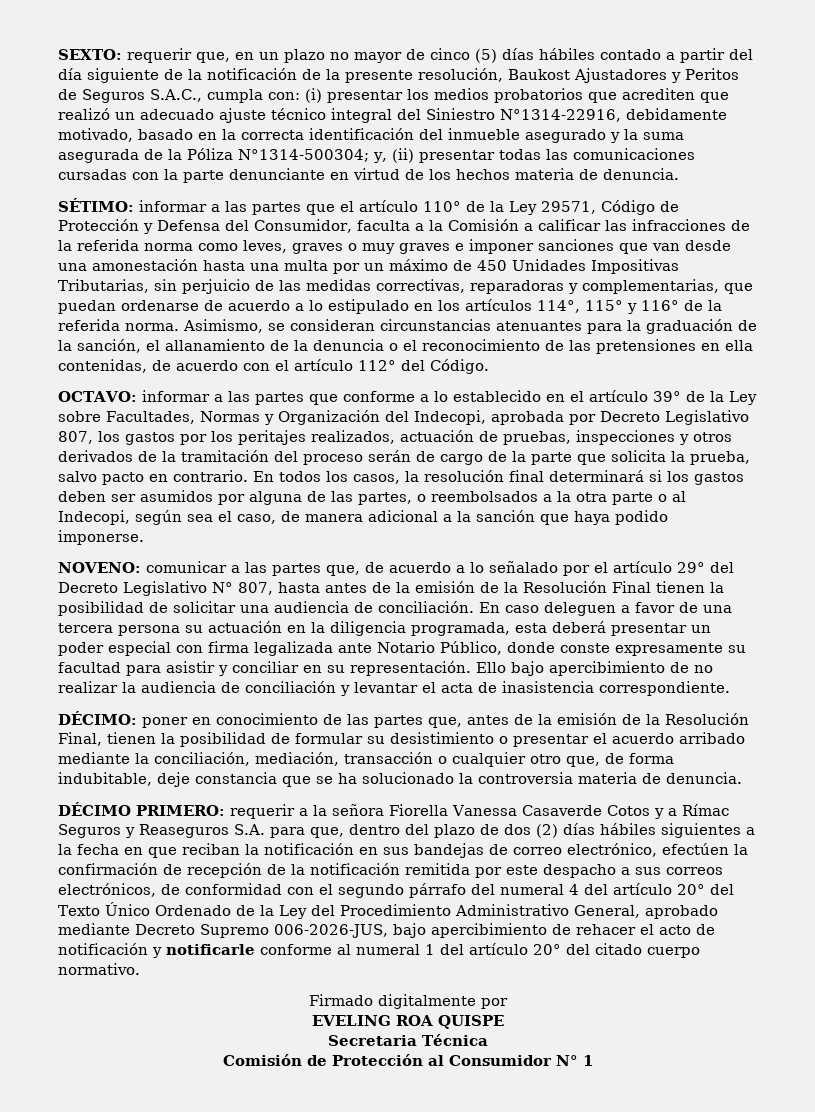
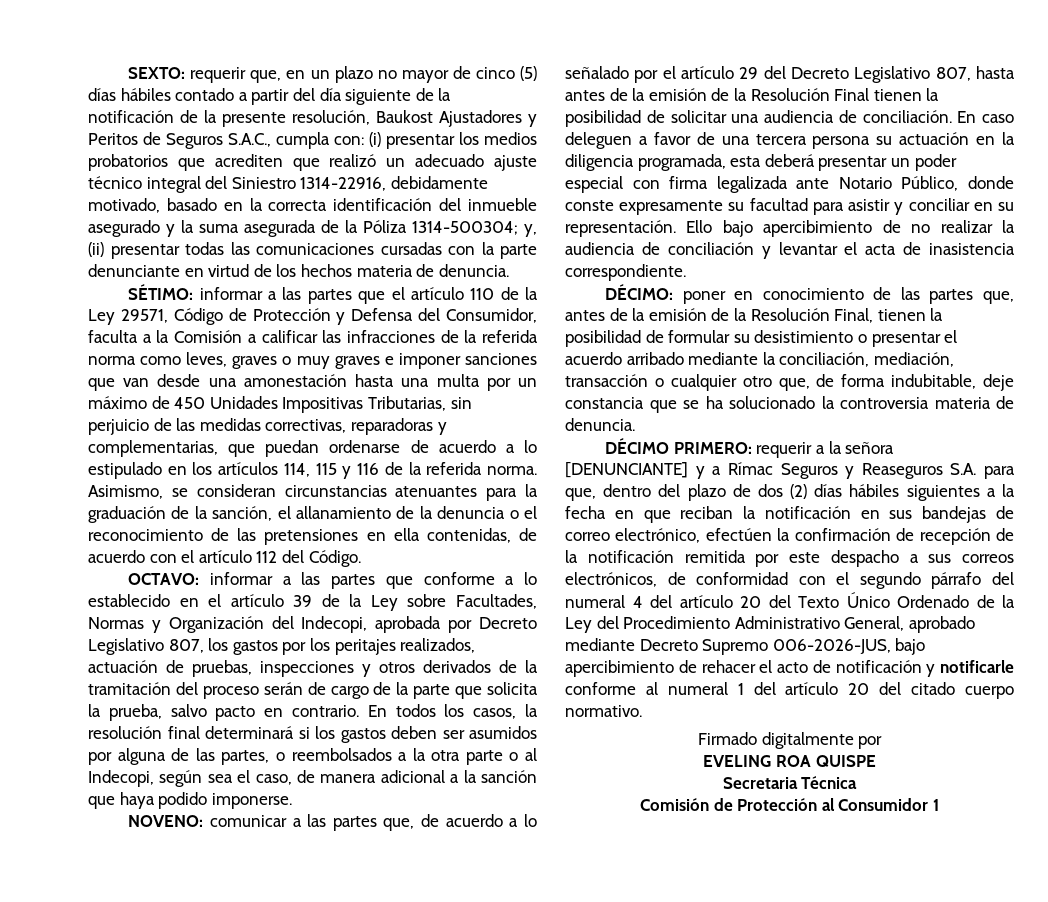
- (i) presentar los medios probatorios que acrediten que realizó un adecuado ajuste técnico integral del Siniestro N°1314-22916, debidamente motivado, basado en la correcta identificación del inmueble asegurado y la suma asegurada de la Póliza N°1314-500304;
+ (i) presentar los medios probatorios que acrediten que realizó un adecuado ajuste técnico integral del Siniestro 1314-22916, debidamente motivado, basado en la correcta identificación del inmueble asegurado y la suma asegurada de la Póliza 1314-500304;
- informar a las partes que el artículo 110° de la Ley 29571, Código de Protección y Defensa del Consumidor, faculta a la Comisión a calificar las infracciones de la referida norma como leves, graves o muy graves e imponer sanciones que van desde una amonestación hasta una multa por un máximo de 450 Unidades Impositivas Tributarias, sin perjuicio de las medidas correctivas, reparadoras y complementarias, que puedan ordenarse de acuerdo a lo estipulado en los artículos 114°, 115° y 116° de la referida norma.
+ informar a las partes que el artículo 110 de la Ley 29571, Código de Protección y Defensa del Consumidor, faculta a la Comisión a calificar las infracciones de la referida norma como leves, graves o muy graves e imponer sanciones que van desde una amonestación hasta una multa por un máximo de 450 Unidades Impositivas Tributarias, sin perjuicio de las medidas correctivas, reparadoras y complementarias, que puedan ordenarse de acuerdo a lo estipulado en los artículos 114, 115 y 116 de la referida norma.
- Asimismo, se consideran circunstancias atenuantes para la graduación de la sanción, el allanamiento de la denuncia o el reconocimiento de las pretensiones en ella contenidas, de acuerdo con el artículo 112° del Código.
+ Asimismo, se consideran circunstancias atenuantes para la graduación de la sanción, el allanamiento de la denuncia o el reconocimiento de las pretensiones en ella contenidas, de acuerdo con el artículo 112 del Código.
- OCTAVO: informar a las partes que conforme a lo establecido en el artículo 39° de la Ley sobre Facultades, Normas y Organización del Indecopi, aprobada por Decreto Legislativo 807, los gastos por los peritajes realizados, actuación de pruebas, inspecciones y otros derivados de la tramitación del proceso serán de cargo de la parte que solicita la prueba, salvo pacto en contrario.
+ OCTAVO: informar a las partes que conforme a lo establecido en el artículo 39 de la Ley sobre Facultades, Normas y Organización del Indecopi, aprobada por Decreto Legislativo 807, los gastos por los peritajes realizados, actuación de pruebas, inspecciones y otros derivados de la tramitación del proceso serán de cargo de la parte que solicita la prueba, salvo pacto en contrario.
- NOVENO: comunicar a las partes que, de acuerdo a lo señalado por el artículo 29° del Decreto Legislativo N° 807, hasta antes de la emisión de la Resolución Final tienen la posibilidad de solicitar una audiencia de conciliación.
+ NOVENO: comunicar a las partes que, de acuerdo a lo señalado por el artículo 29 del Decreto Legislativo 807, hasta antes de la emisión de la Resolución Final tienen la posibilidad de solicitar una audiencia de conciliación.
- requerir a la señora Fiorella Vanessa Casaverde Cotos y a Rímac Seguros y Reaseguros S.A. para que, dentro del plazo de dos (2) días hábiles siguientes a la fecha en que reciban la notificación en sus bandejas de correo electrónico, efectúen la confirmación de recepción de la notificación remitida por este despacho a sus correos electrónicos, de conformidad con el segundo párrafo del numeral 4 del artículo 20° del Texto Único Ordenado de la Ley del Procedimiento Administrativo General, aprobado mediante Decreto Supremo 006-2026-JUS, bajo apercibimiento de rehacer el acto de notificación y notificarle conforme al numeral 1 del artículo 20° del citado cuerpo normativo.
+ requerir a la señora [DENUNCIANTE] y a Rímac Seguros y Reaseguros S.A. para que, dentro del plazo de dos (2) días hábiles siguientes a la fecha en que reciban la notificación en sus bandejas de correo electrónico, efectúen la confirmación de recepción de la notificación remitida por este despacho a sus correos electrónicos, de conformidad con el segundo párrafo del numeral 4 del artículo 20 del Texto Único Ordenado de la Ley del Procedimiento Administrativo General, aprobado mediante Decreto Supremo 006-2026-JUS, bajo apercibimiento de rehacer el acto de notificación y notificarle conforme al numeral 1 del artículo 20 del citado cuerpo normativo.
- Comisión de Protección al Consumidor N° 1
+ Comisión de Protección al Consumidor 1

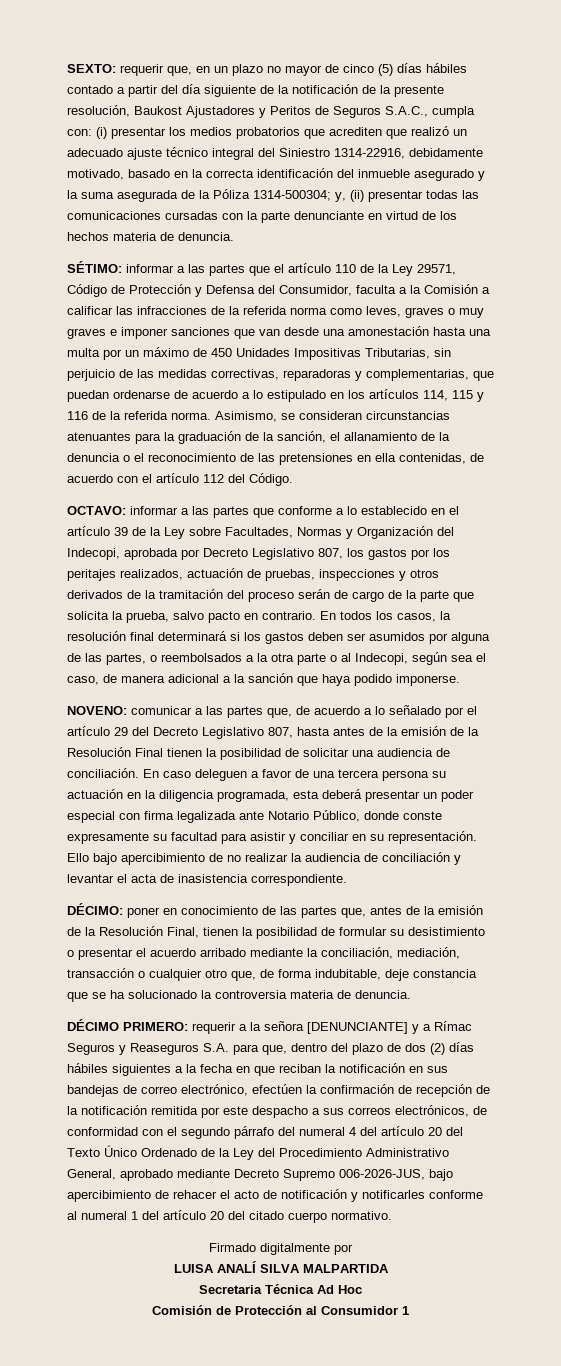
- requerir a la señora [DENUNCIANTE] y a Rímac Seguros y Reaseguros S.A. para que, dentro del plazo de dos (2) días hábiles siguientes a la fecha en que reciban la notificación en sus bandejas de correo electrónico, efectúen la confirmación de recepción de la notificación remitida por este despacho a sus correos electrónicos, de conformidad con el segundo párrafo del numeral 4 del artículo 20 del Texto Único Ordenado de la Ley del Procedimiento Administrativo General, aprobado mediante Decreto Supremo 006-2026-JUS, bajo apercibimiento de rehacer el acto de notificación y notificarle conforme al numeral 1 del artículo 20 del citado cuerpo normativo.
+ requerir a la señora [DENUNCIANTE] y a Rímac Seguros y Reaseguros S.A. para que, dentro del plazo de dos (2) días hábiles siguientes a la fecha en que reciban la notificación en sus bandejas de correo electrónico, efectúen la confirmación de recepción de la notificación remitida por este despacho a sus correos electrónicos, de conformidad con el segundo párrafo del numeral 4 del artículo 20 del Texto Único Ordenado de la Ley del Procedimiento Administrativo General, aprobado mediante Decreto Supremo 006-2026-JUS, bajo apercibimiento de rehacer el acto de notificación y notificarles conforme al numeral 1 del artículo 20 del citado cuerpo normativo.
- EVELING ROA QUISPE
+ LUISA ANALÍ SILVA MALPARTIDA
- Secretaria Técnica
+ Secretaria Técnica Ad Hoc

